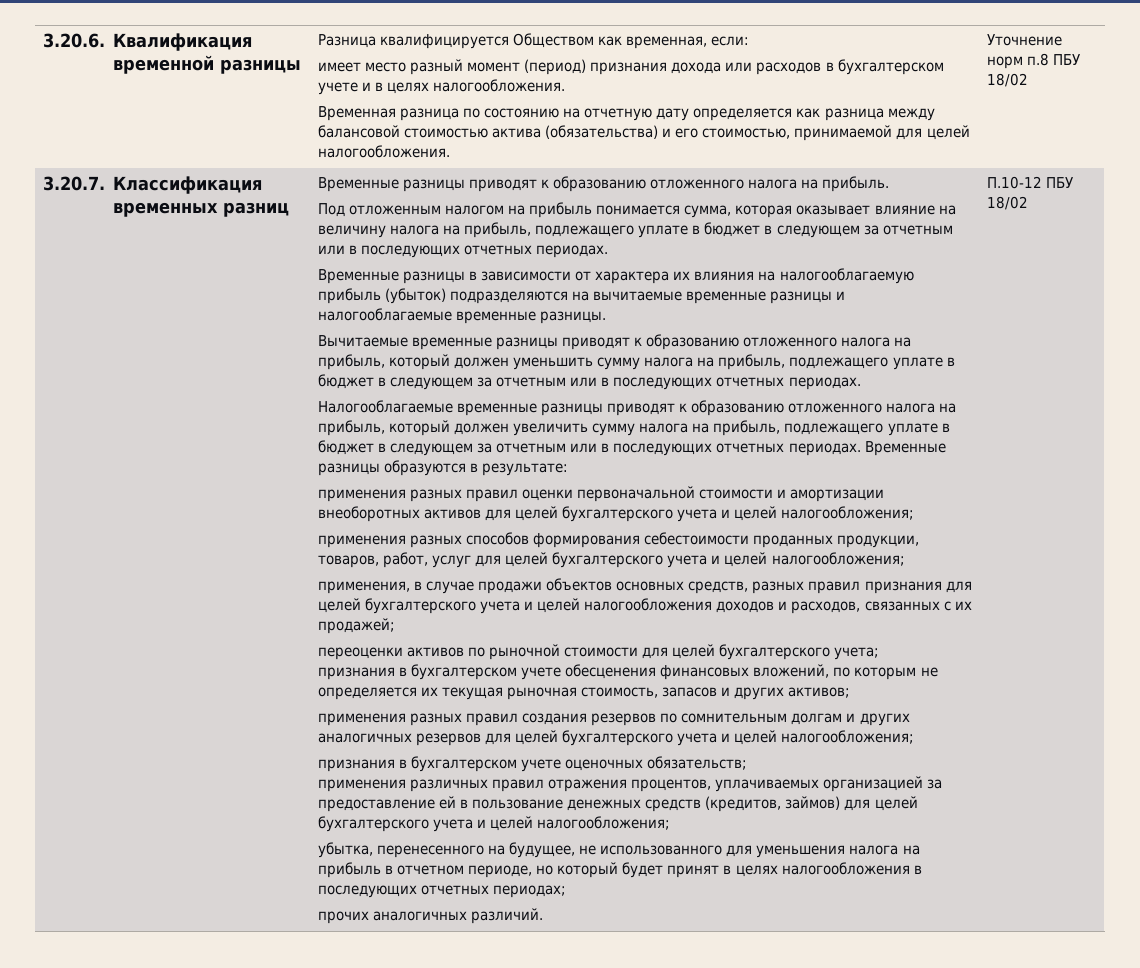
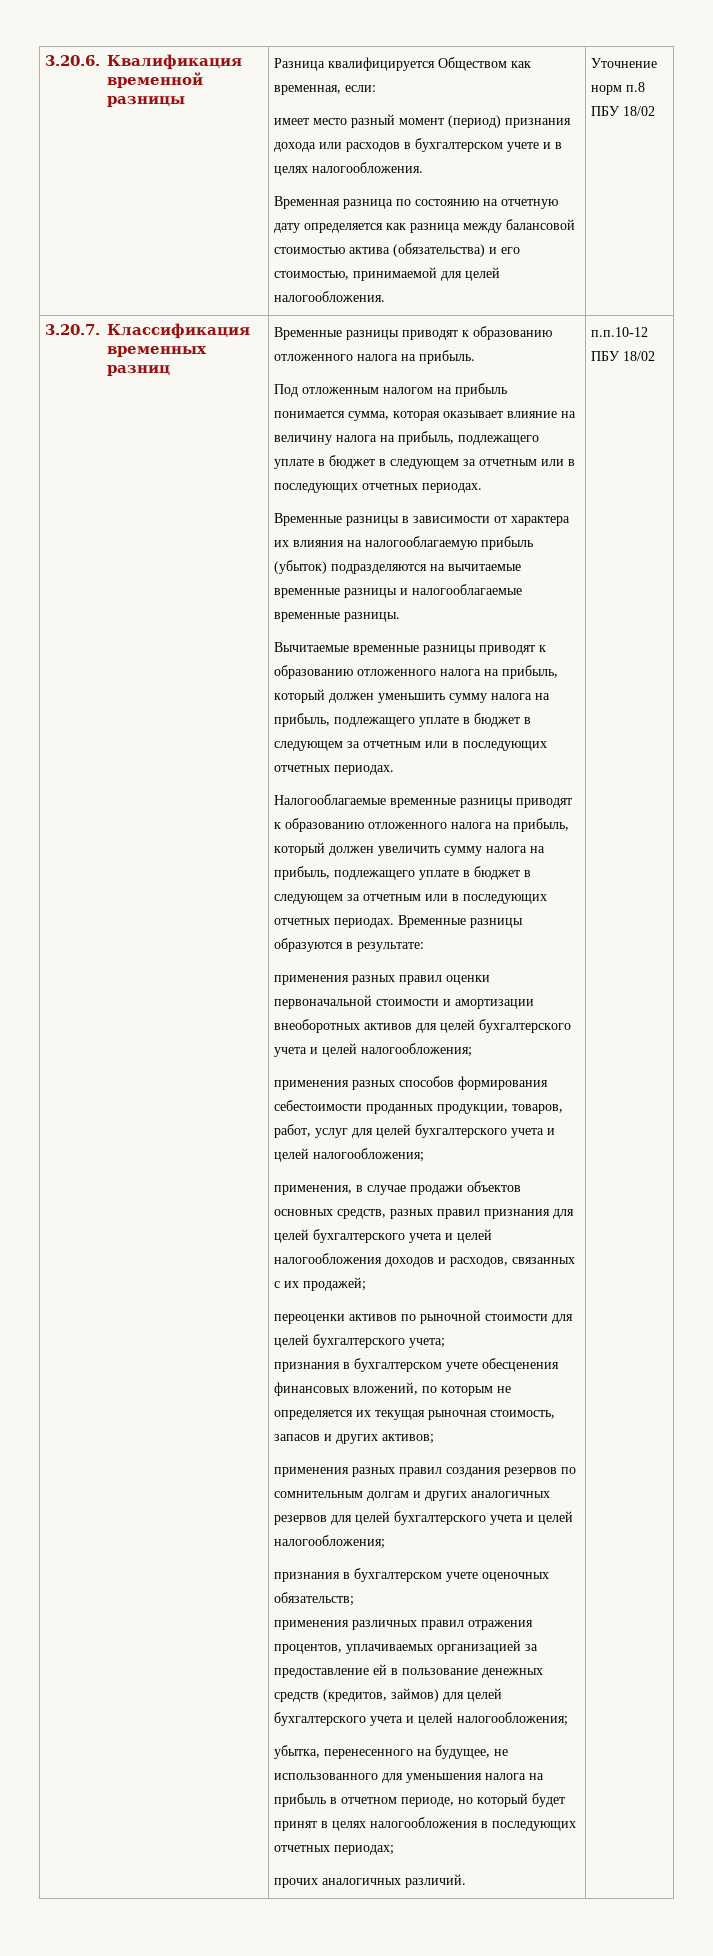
- П.10-12 ПБУ 18/02
+ п.п.10-12 ПБУ 18/02

